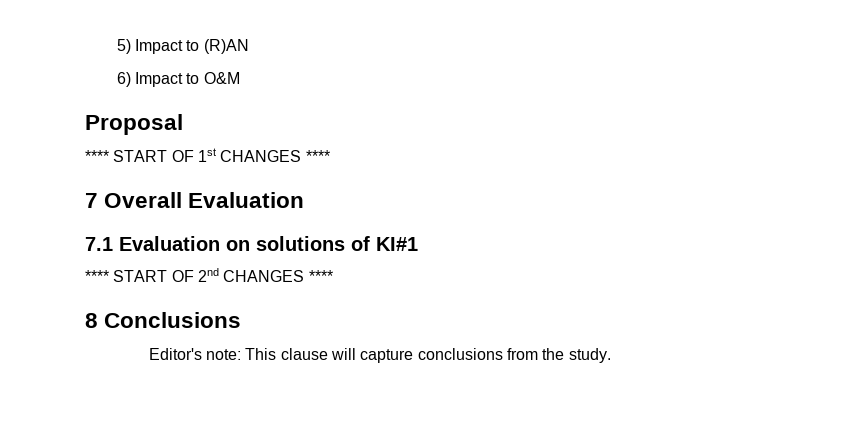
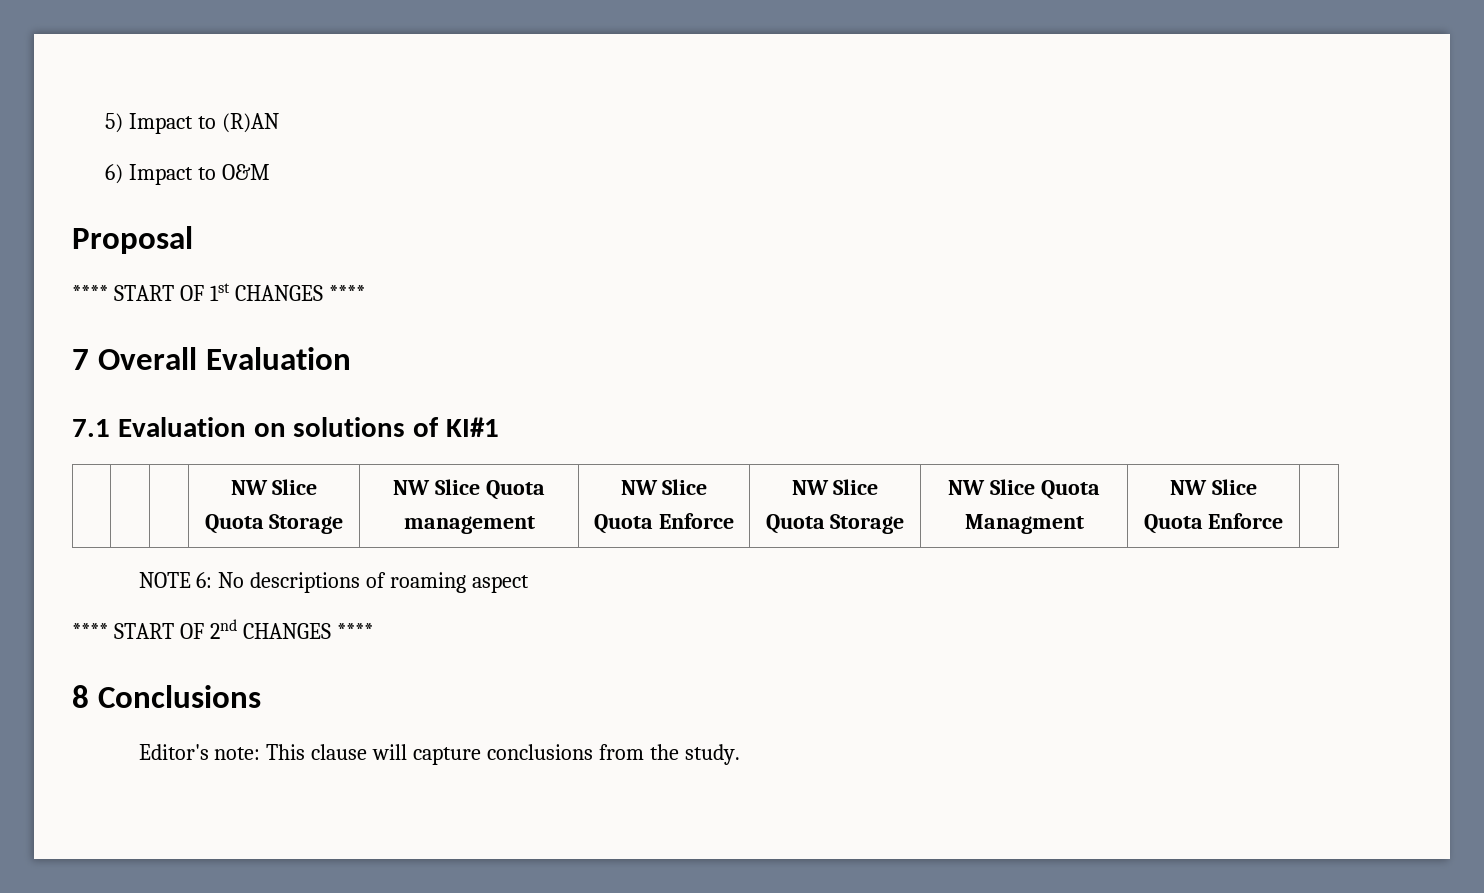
+ | | | NW Slice Quota Storage | NW Slice Quota management | NW Slice Quota Enforce | NW Slice Quota Storage | NW Slice Quota Managment | NW Slice Quota Enforce |
+ NOTE 6: No descriptions of roaming aspect

